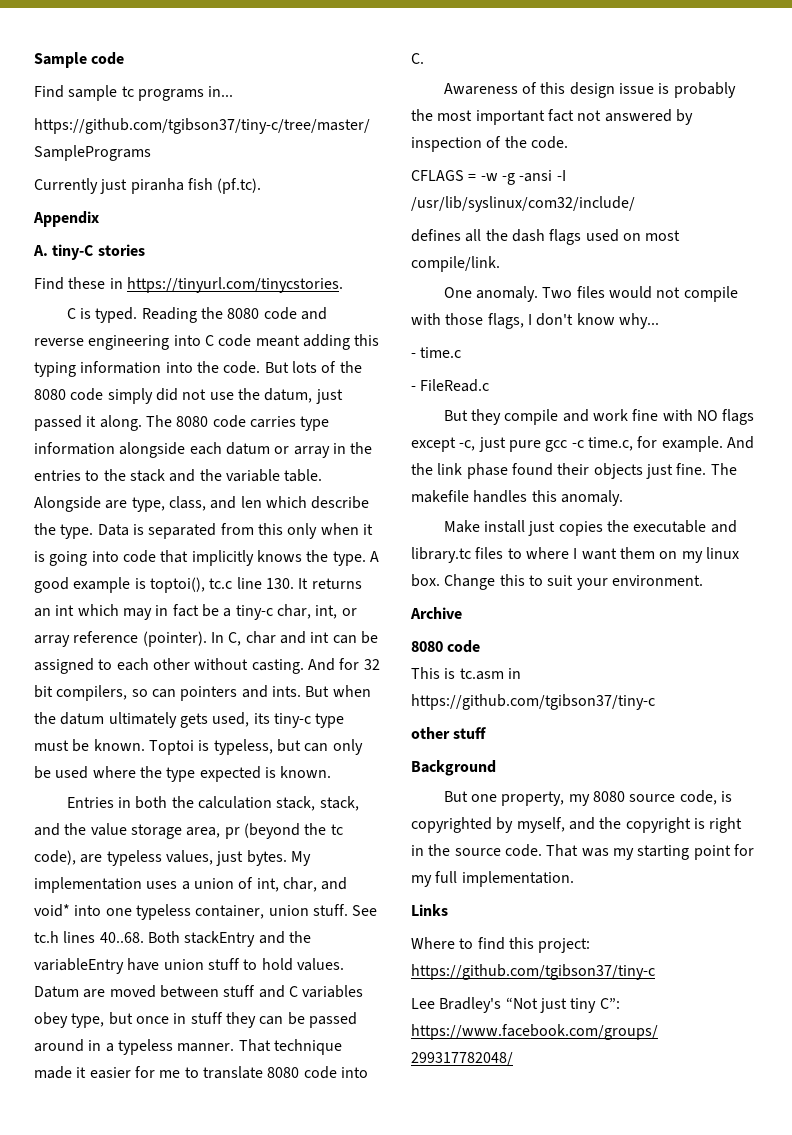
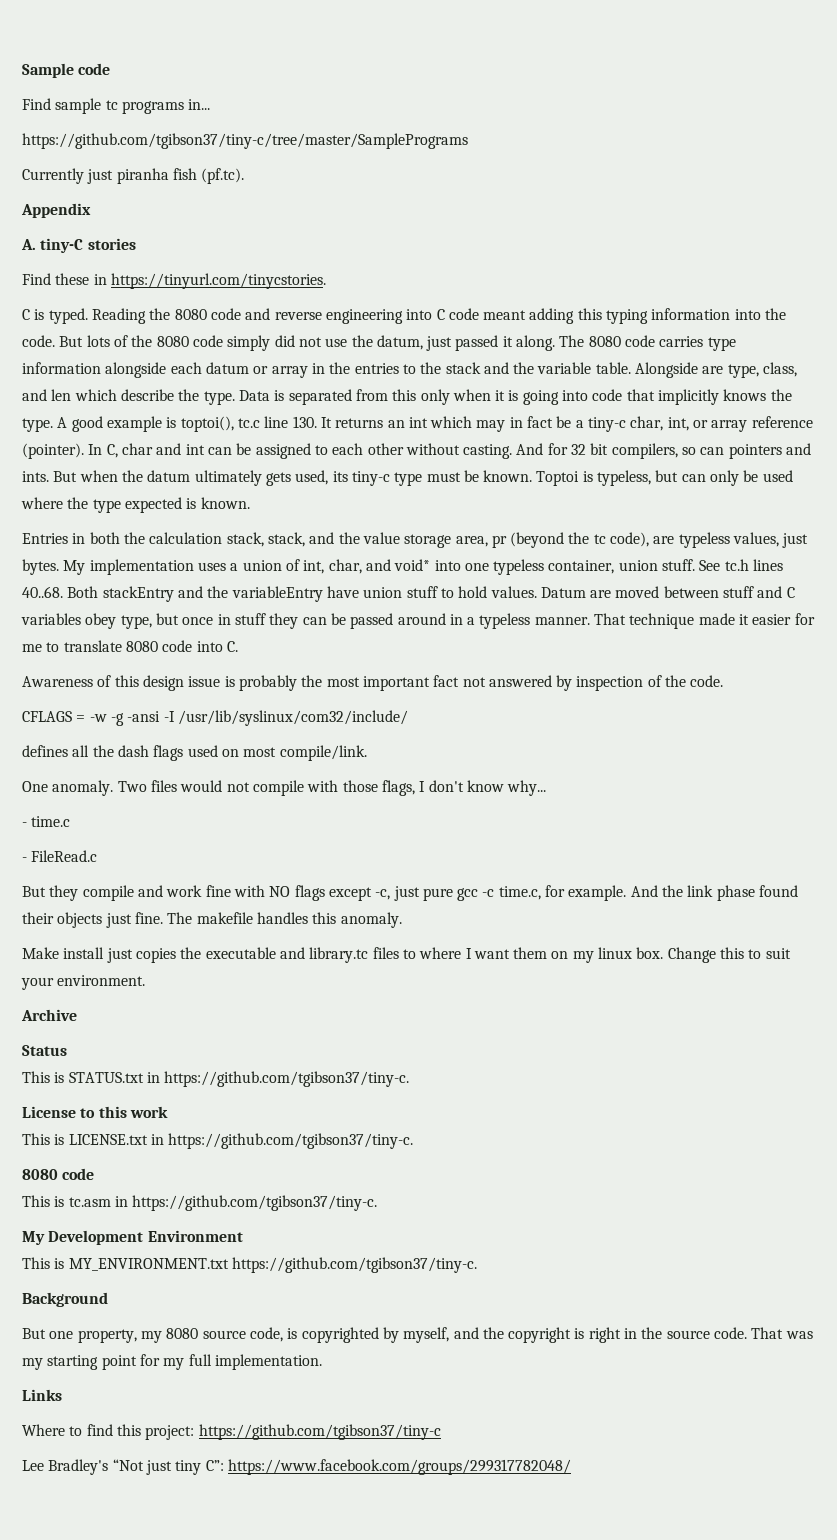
+ Status
+ This is STATUS.txt in https://github.com/tgibson37/tiny-c.
+ License to this work
+ This is LICENSE.txt in https://github.com/tgibson37/tiny-c.
- This is tc.asm in https://github.com/tgibson37/tiny-c
- other stuff
+ This is tc.asm in https://github.com/tgibson37/tiny-c.
+ My Development Environment
+ This is MY_ENVIRONMENT.txt https://github.com/tgibson37/tiny-c.

